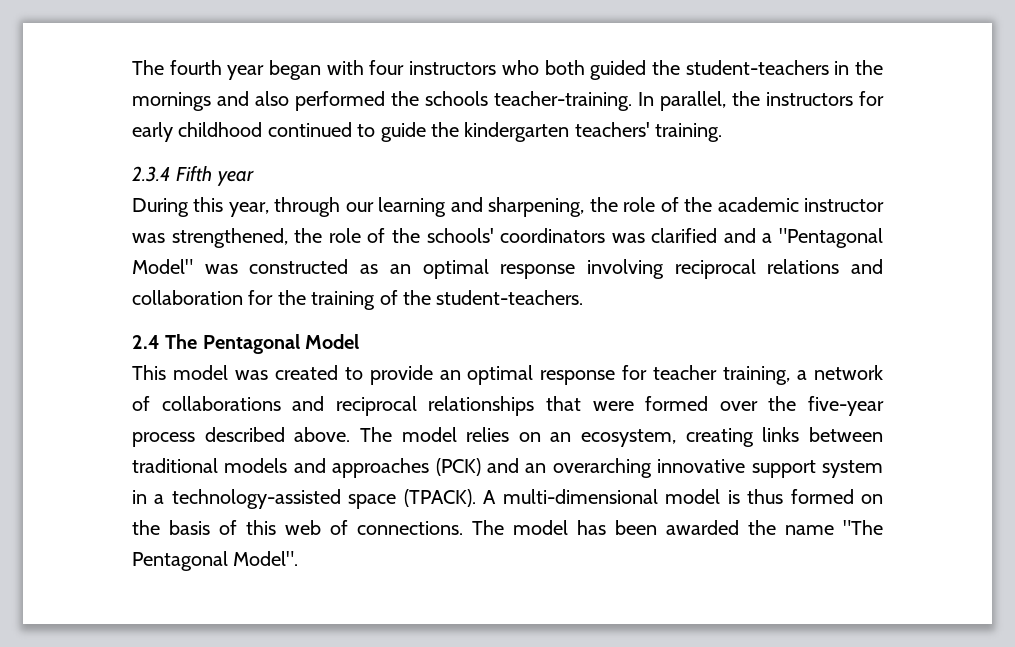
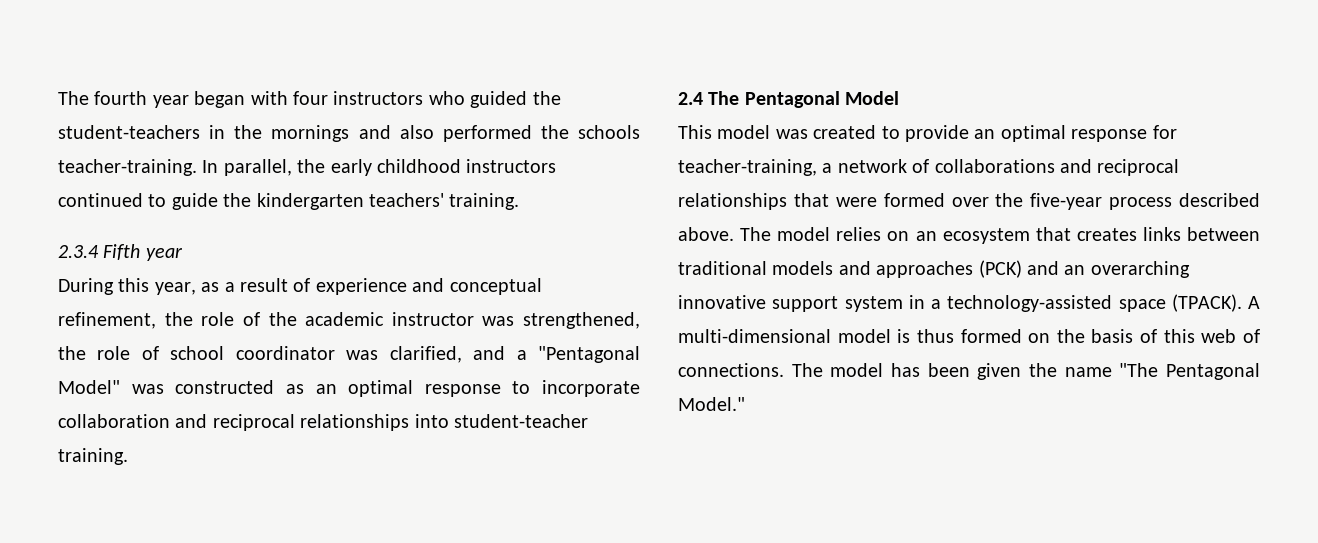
- The fourth year began with four instructors who both guided the student-teachers in the mornings and also performed the schools teacher-training.
+ The fourth year began with four instructors who guided the student-teachers in the mornings and also performed the schools teacher-training.
- In parallel, the instructors for early childhood continued to guide the kindergarten teachers' training.
+ In parallel, the early childhood instructors continued to guide the kindergarten teachers' training.
- During this year, through our learning and sharpening, the role of the academic instructor was strengthened, the role of the schools' coordinators was clarified and a "Pentagonal Model" was constructed as an optimal response involving reciprocal relations and collaboration for the training of the student-teachers.
+ During this year, as a result of experience and conceptual refinement, the role of the academic instructor was strengthened, the role of school coordinator was clarified, and a "Pentagonal Model" was constructed as an optimal response to incorporate collaboration and reciprocal relationships into student-teacher training.
- This model was created to provide an optimal response for teacher training, a network of collaborations and reciprocal relationships that were formed over the five-year process described above.
+ This model was created to provide an optimal response for teacher-training, a network of collaborations and reciprocal relationships that were formed over the five-year process described above.
- The model relies on an ecosystem, creating links between traditional models and approaches (PCK) and an overarching innovative support system in a technology-assisted space (TPACK).
+ The model relies on an ecosystem that creates links between traditional models and approaches (PCK) and an overarching innovative support system in a technology-assisted space (TPACK).
- The model has been awarded the name "The Pentagonal Model".
+ The model has been given the name "The Pentagonal Model."

